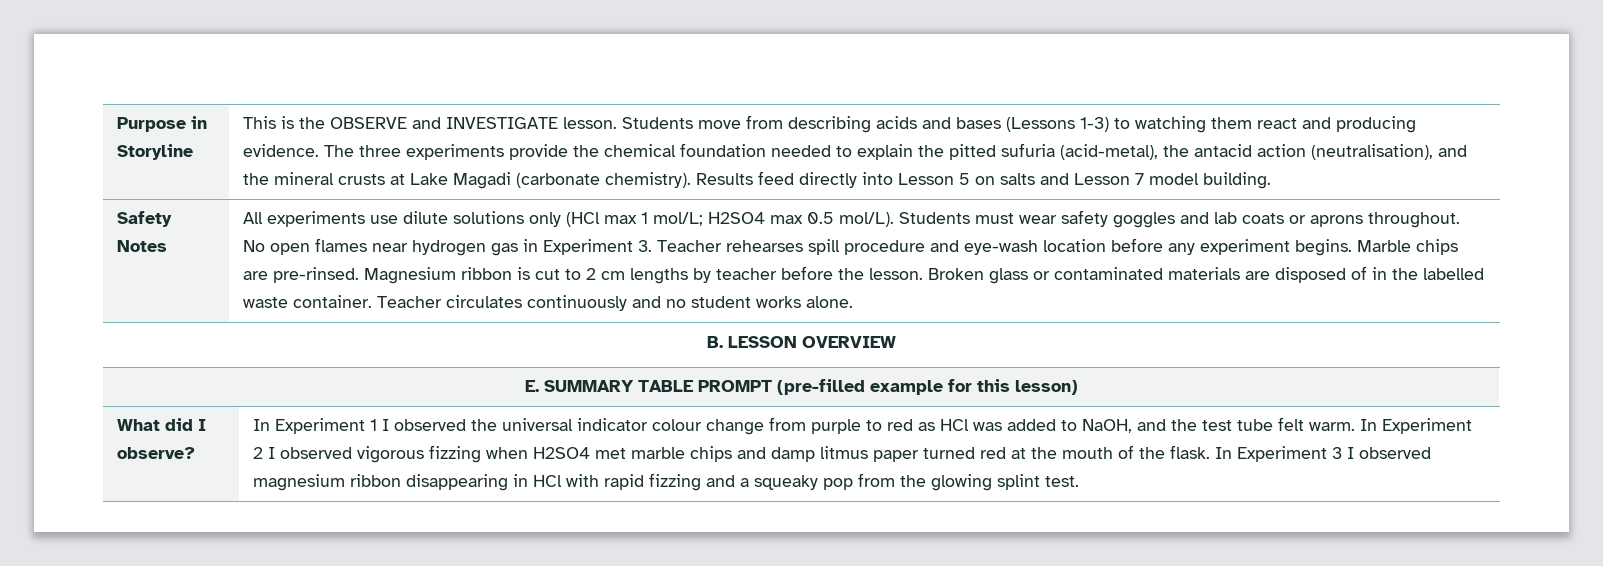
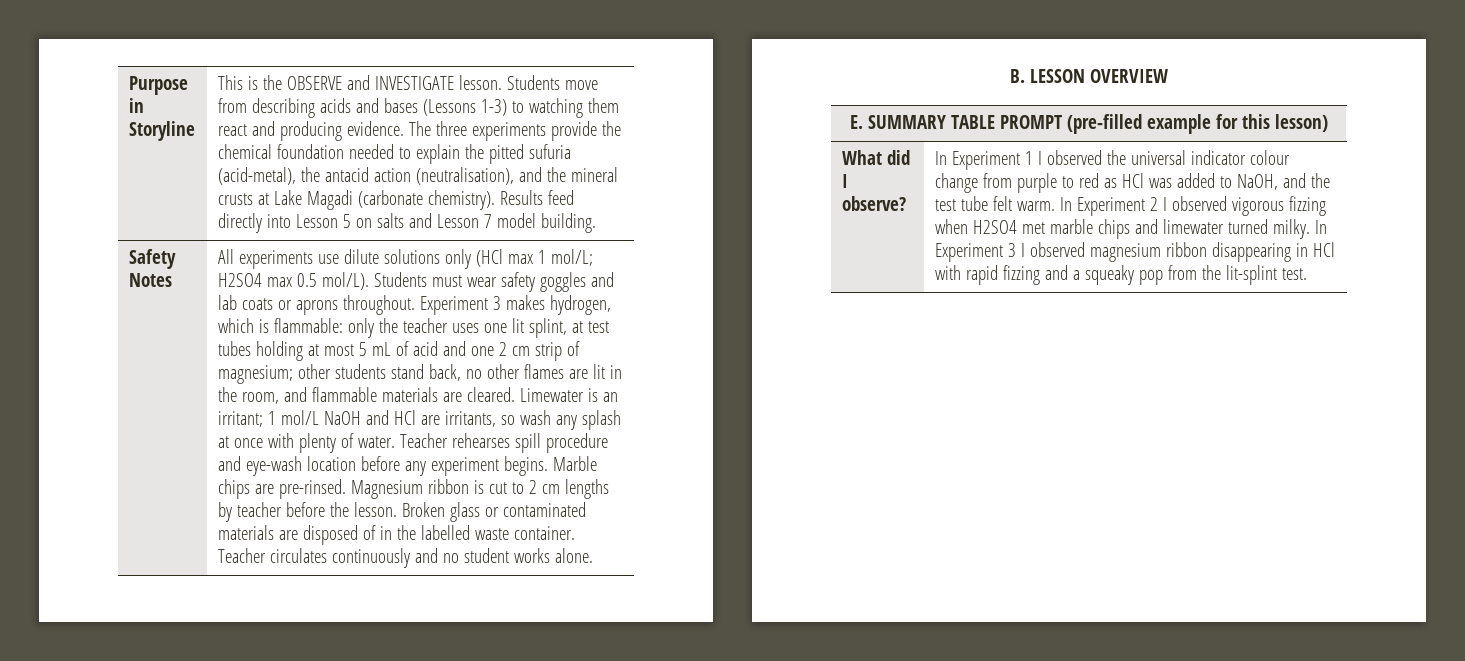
- No open flames near hydrogen gas in Experiment 3. Teacher rehearses spill procedure and eye-wash location before any experiment begins.
+ Experiment 3 makes hydrogen, which is flammable: only the teacher uses one lit splint, at test tubes holding at most 5 mL of acid and one 2 cm strip of magnesium; other students stand back, no other flames are lit in the room, and flammable materials are cleared. Limewater is an irritant; 1 mol/L NaOH and HCl are irritants, so wash any splash at once with plenty of water. Teacher rehearses spill procedure and eye-wash location before any experiment begins.
- In Experiment 2 I observed vigorous fizzing when H2SO4 met marble chips and damp litmus paper turned red at the mouth of the flask.
+ In Experiment 2 I observed vigorous fizzing when H2SO4 met marble chips and limewater turned milky.
- In Experiment 3 I observed magnesium ribbon disappearing in HCl with rapid fizzing and a squeaky pop from the glowing splint test.
+ In Experiment 3 I observed magnesium ribbon disappearing in HCl with rapid fizzing and a squeaky pop from the lit-splint test.

